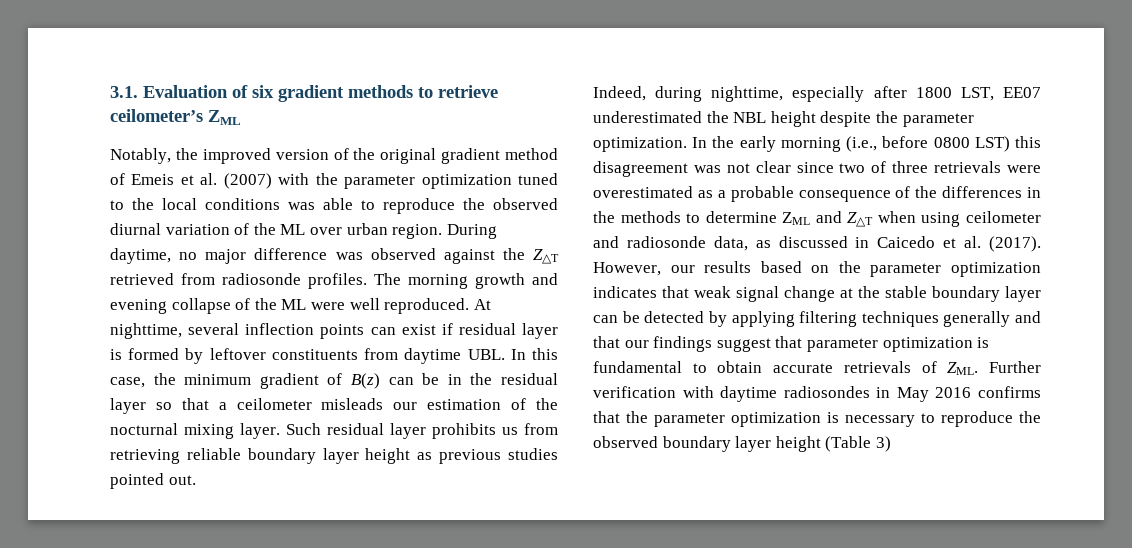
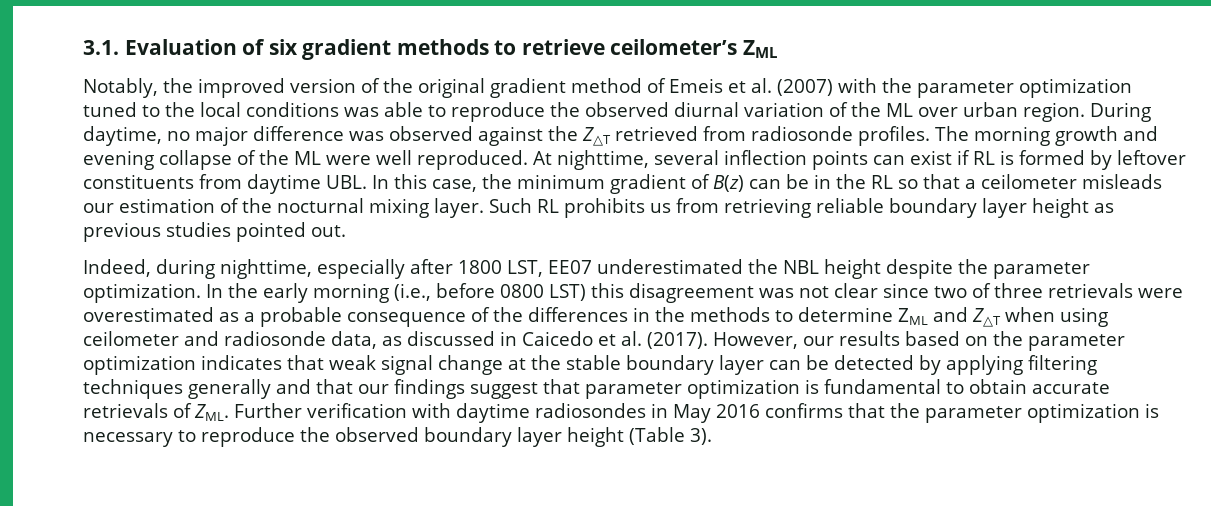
- At nighttime, several inflection points can exist if residual layer is formed by leftover constituents from daytime UBL. In this case, the minimum gradient of B(z) can be in the residual layer so that a ceilometer misleads our estimation of the nocturnal mixing layer.
+ At nighttime, several inflection points can exist if RL is formed by leftover constituents from daytime UBL. In this case, the minimum gradient of B(z) can be in the RL so that a ceilometer misleads our estimation of the nocturnal mixing layer.
- Such residual layer prohibits us from retrieving reliable boundary layer height as previous studies pointed out.
+ Such RL prohibits us from retrieving reliable boundary layer height as previous studies pointed out.
- However, our results based on the parameter optimization indicates that weak signal change at the stable boundary layer can be detected by applying filtering techniques generally and that our findings suggest that parameter optimization is fundamental to obtain accurate retrievals of ZML. Further verification with daytime radiosondes in May 2016 confirms that the parameter optimization is necessary to reproduce the observed boundary layer height (Table 3)
+ However, our results based on the parameter optimization indicates that weak signal change at the stable boundary layer can be detected by applying filtering techniques generally and that our findings suggest that parameter optimization is fundamental to obtain accurate retrievals of ZML. Further verification with daytime radiosondes in May 2016 confirms that the parameter optimization is necessary to reproduce the observed boundary layer height (Table 3).

